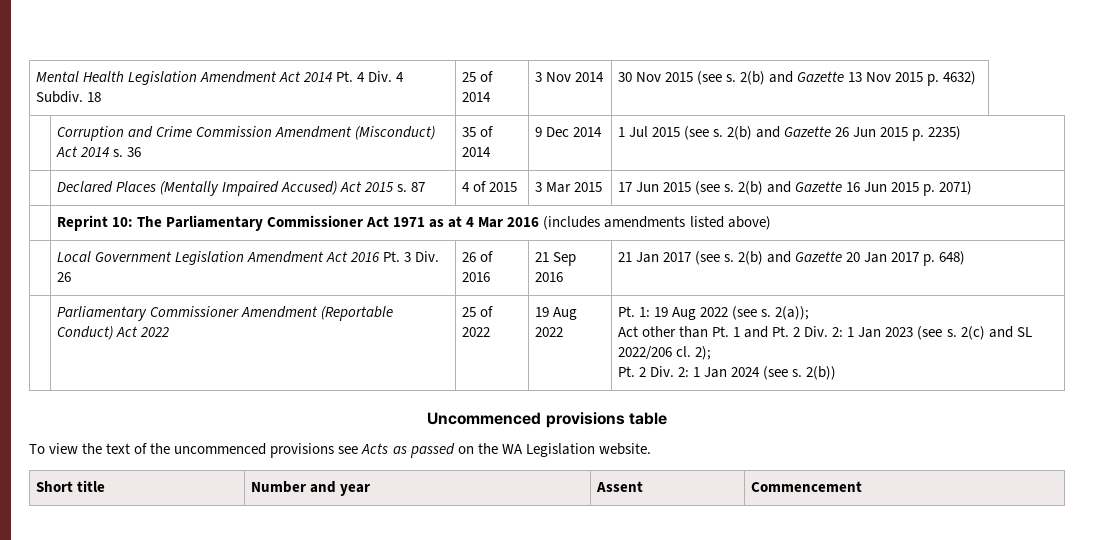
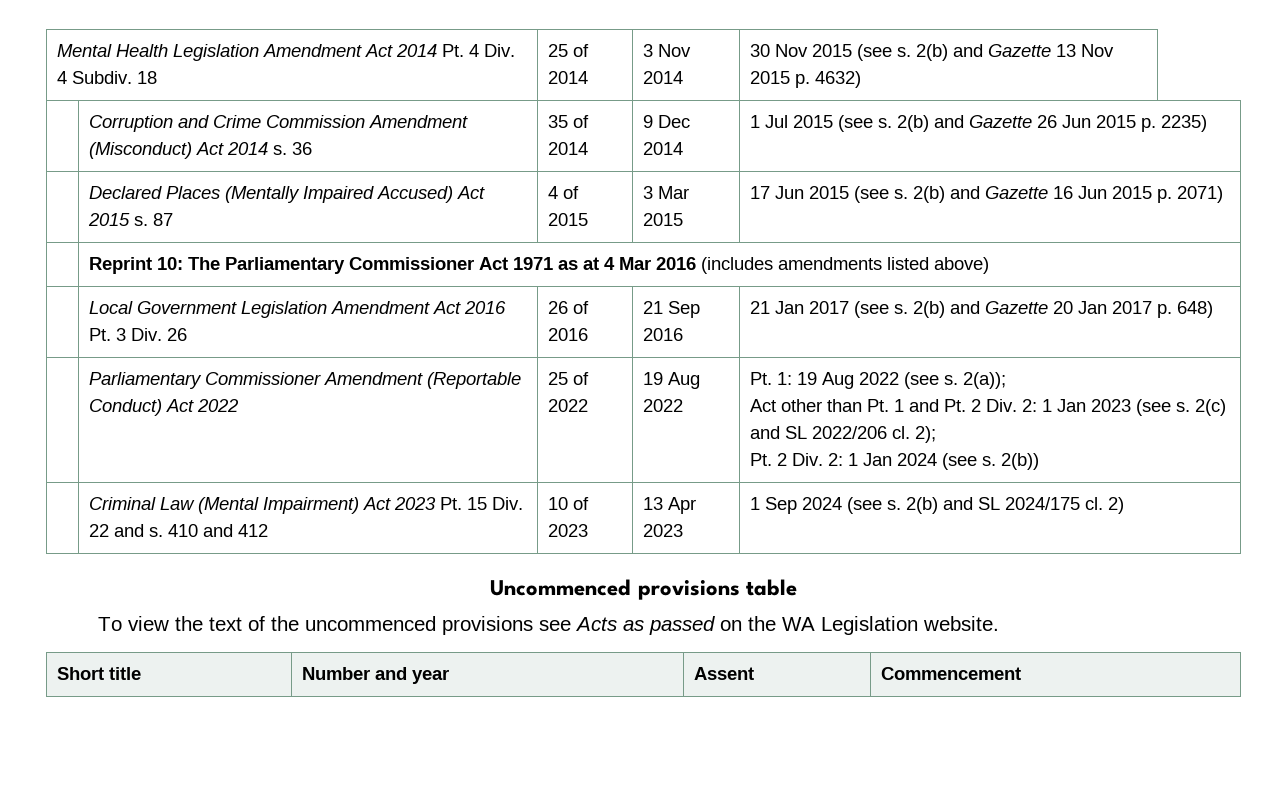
+ | Criminal Law (Mental Impairment) Act 2023 Pt. 15 Div. 22 and s. 410 and 412 | 10 of 2023 | 13 Apr 2023 | 1 Sep 2024 (see s. 2(b) and SL 2024/175 cl. 2)

